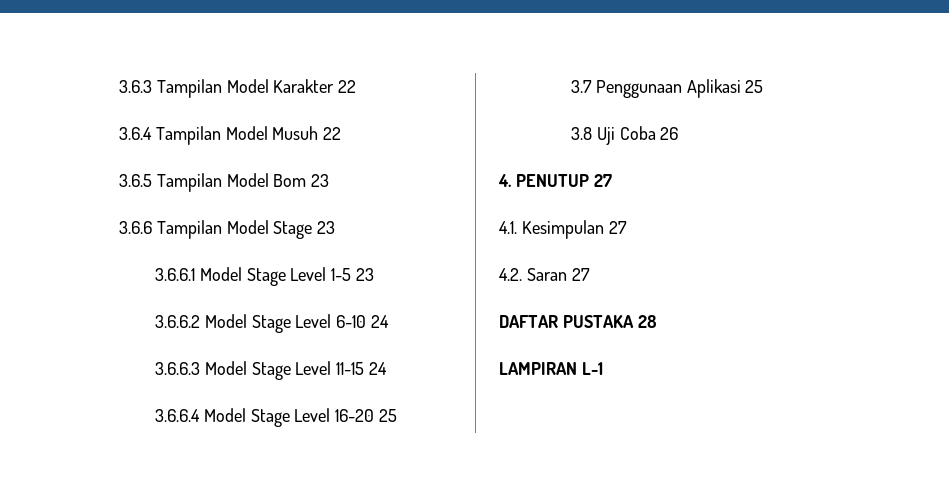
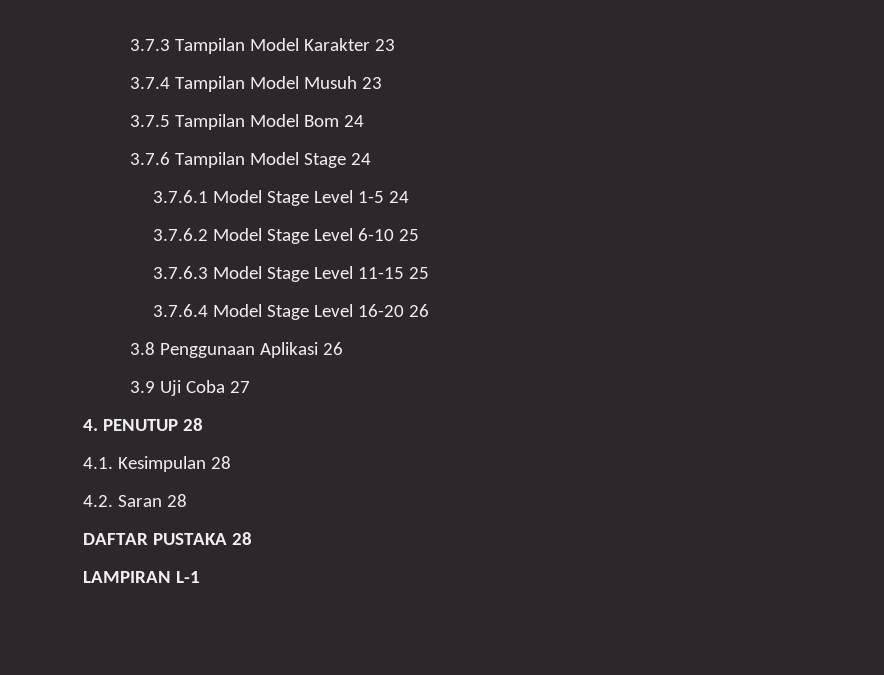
- 3.6.3 Tampilan Model Karakter 22
- 3.6.4 Tampilan Model Musuh 22
- 3.6.5 Tampilan Model Bom 23
- 3.6.6 Tampilan Model Stage 23
- 3.6.6.1 Model Stage Level 1-5 23
- 3.6.6.2 Model Stage Level 6-10 24
- 3.6.6.3 Model Stage Level 11-15 24
- 3.6.6.4 Model Stage Level 16-20 25
- 3.7 Penggunaan Aplikasi 25
- 3.8 Uji Coba 26
+ 3.7.3 Tampilan Model Karakter 23
+ 3.7.4 Tampilan Model Musuh 23
+ 3.7.5 Tampilan Model Bom 24
+ 3.7.6 Tampilan Model Stage 24
+ 3.7.6.1 Model Stage Level 1-5 24
+ 3.7.6.2 Model Stage Level 6-10 25
+ 3.7.6.3 Model Stage Level 11-15 25
+ 3.7.6.4 Model Stage Level 16-20 26
+ 3.8 Penggunaan Aplikasi 26
+ 3.9 Uji Coba 27
- 4. PENUTUP 27
+ 4. PENUTUP 28
- 4.1. Kesimpulan 27
+ 4.1. Kesimpulan 28
- 4.2. Saran 27
+ 4.2. Saran 28

